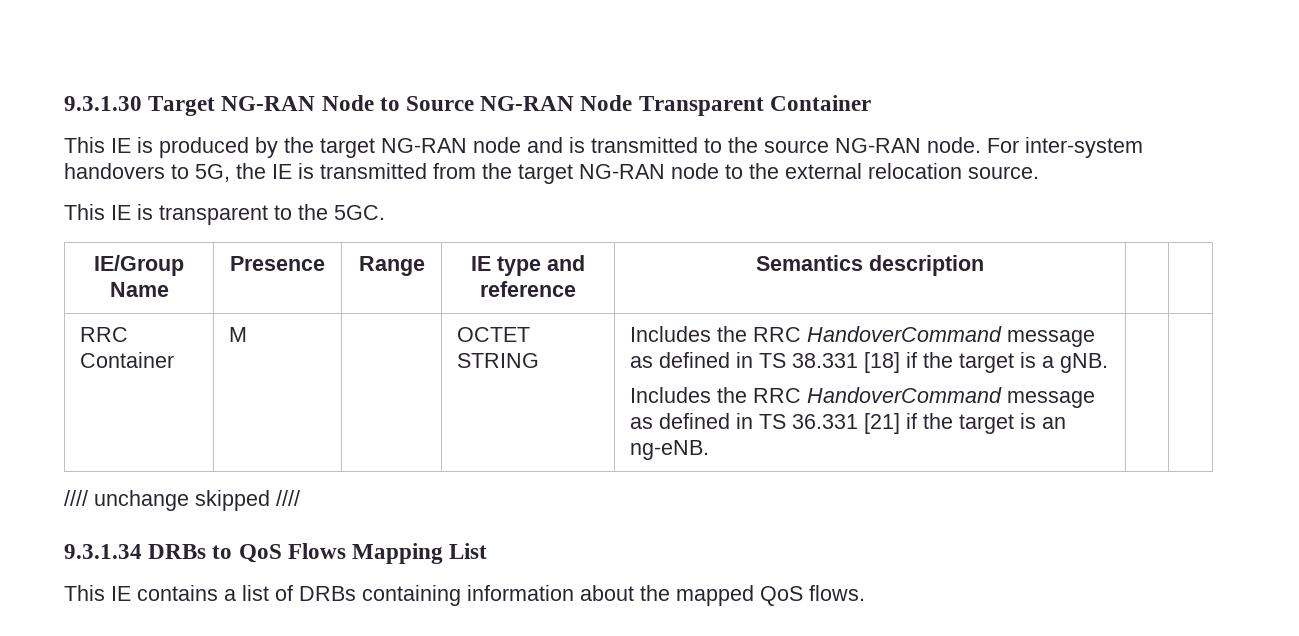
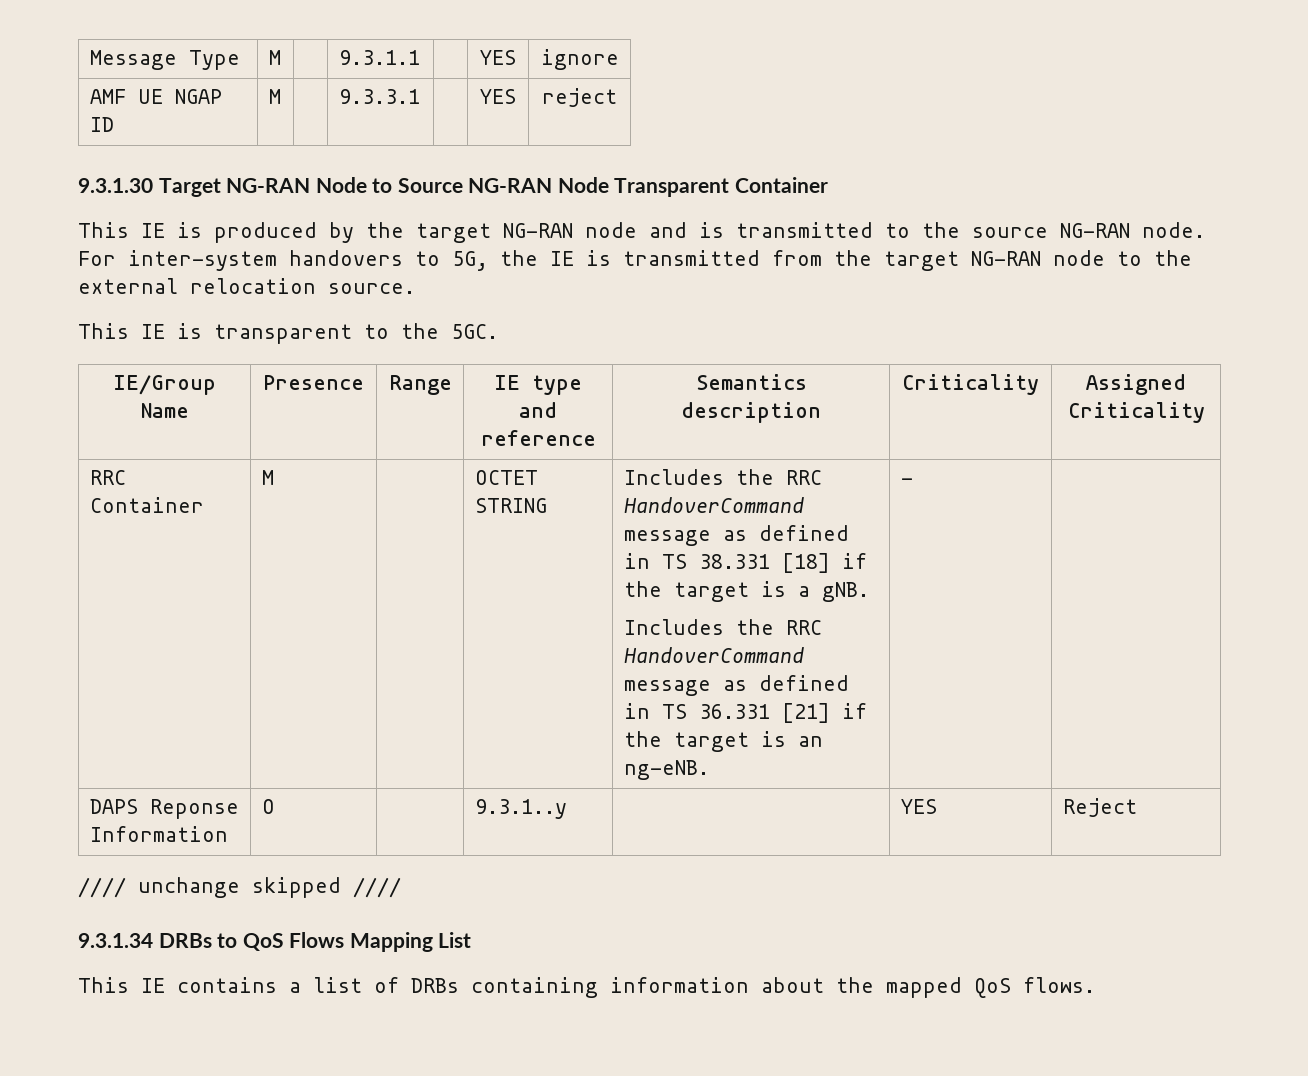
+ Message Type | M | | 9.3.1.1 | | YES | ignore
+ AMF UE NGAP ID | M | | 9.3.3.1 | | YES | reject
- IE/Group Name | Presence | Range | IE type and reference | Semantics description | |
+ IE/Group Name | Presence | Range | IE type and reference | Semantics description | Criticality | Assigned Criticality
  RRC Container | M | | OCTET STRING | Includes the RRC HandoverCommand message as defined in TS 38.331 [18] if the target is a gNB.
- Includes the RRC HandoverCommand message as defined in TS 36.331 [21] if the target is an ng-eNB. | |
+ Includes the RRC HandoverCommand message as defined in TS 36.331 [21] if the target is an ng-eNB. | - |
+ DAPS Reponse Information | O | | 9.3.1..y | | YES | Reject

